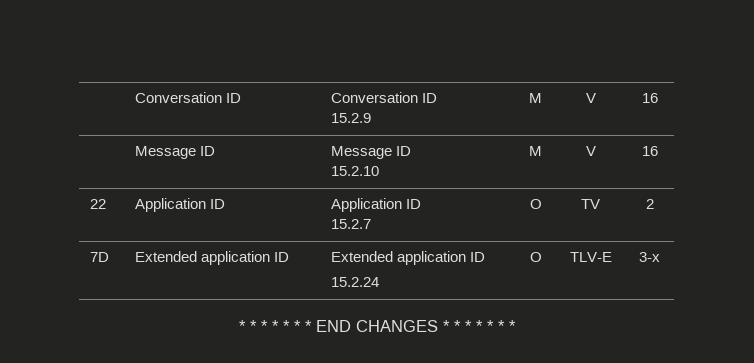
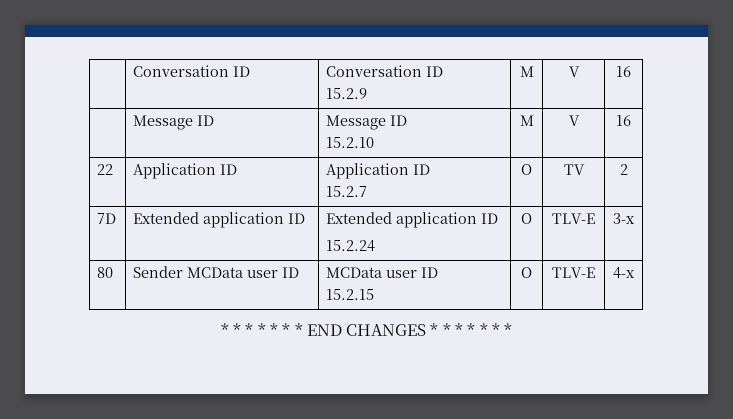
+ 80 | Sender MCData user ID | MCData user ID
+ 15.2.15 | O | TLV-E | 4-x

